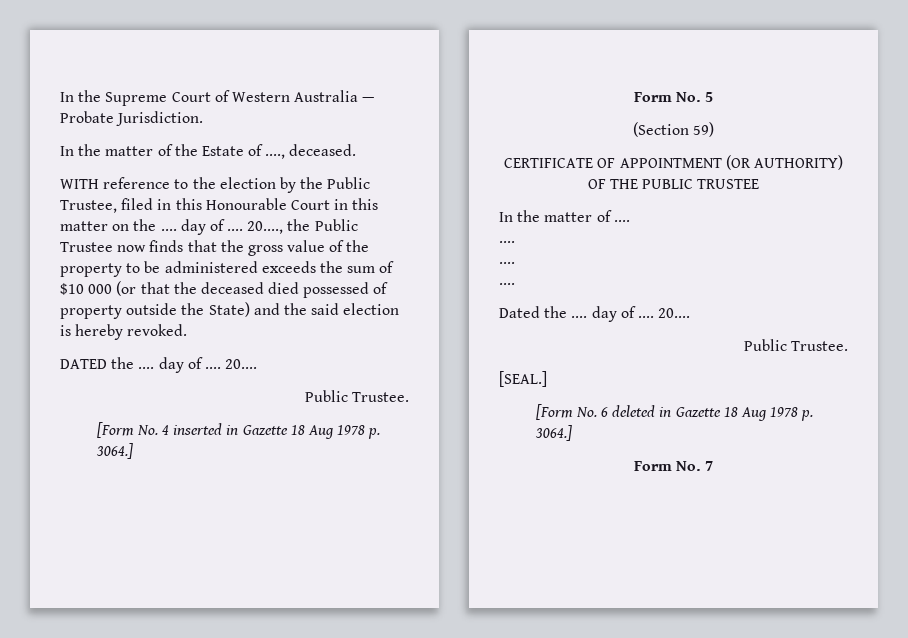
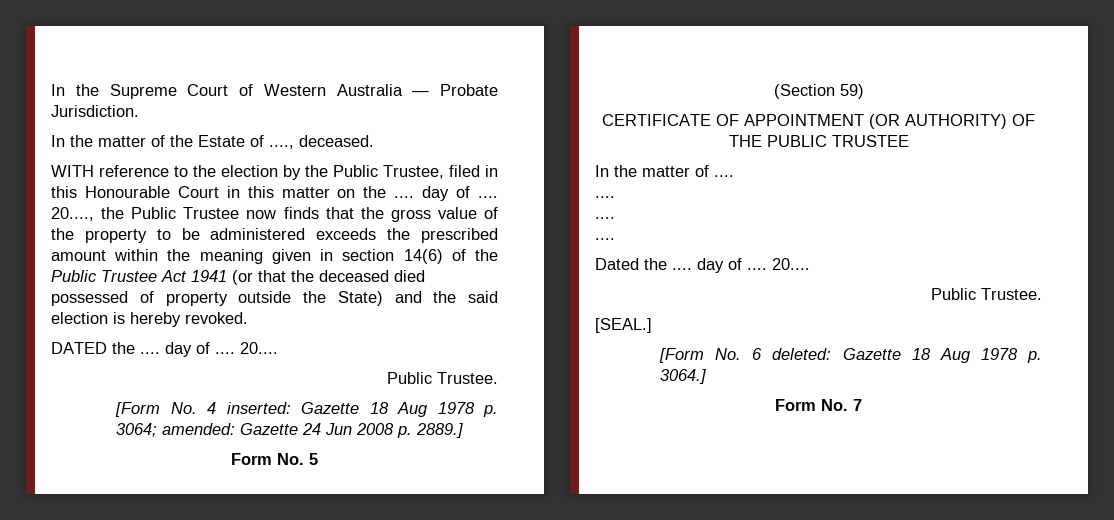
- 20...., the Public Trustee now finds that the gross value of the property to be administered exceeds the sum of $10 000 (or that the deceased died possessed of property outside the State) and the said election is hereby revoked.
+ 20...., the Public Trustee now finds that the gross value of the property to be administered exceeds the prescribed amount within the meaning given in section 14(6) of the Public Trustee Act 1941 (or that the deceased died possessed of property outside the State) and the said election is hereby revoked.
- [Form No. 4 inserted in Gazette 18 Aug 1978 p. 3064.]
+ [Form No. 4 inserted: Gazette 18 Aug 1978 p. 3064; amended: Gazette 24 Jun 2008 p. 2889.]
- [Form No. 6 deleted in Gazette 18 Aug 1978 p. 3064.]
+ [Form No. 6 deleted: Gazette 18 Aug 1978 p. 3064.]

